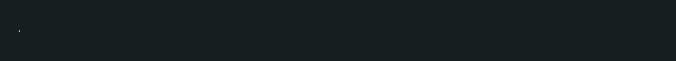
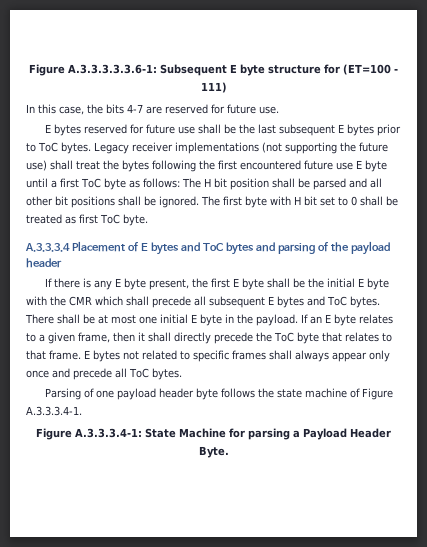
- .
+ Figure A.3.3.3.3.3.6-1: Subsequent E byte structure for (ET=100 - 111)
+ In this case, the bits 4-7 are reserved for future use.
+ E bytes reserved for future use shall be the last subsequent E bytes prior to ToC bytes. Legacy receiver implementations (not supporting the future use) shall treat the bytes following the first encountered future use E byte until a first ToC byte as follows: The H bit position shall be parsed and all other bit positions shall be ignored. The first byte with H bit set to 0 shall be treated as first ToC byte.
+ A.3.3.3.4 Placement of E bytes and ToC bytes and parsing of the payload header
+ If there is any E byte present, the first E byte shall be the initial E byte with the CMR which shall precede all subsequent E bytes and ToC bytes. There shall be at most one initial E byte in the payload. If an E byte relates to a given frame, then it shall directly precede the ToC byte that relates to that frame. E bytes not related to specific frames shall always appear only once and precede all ToC bytes.
+ Parsing of one payload header byte follows the state machine of Figure A.3.3.3.4-1.
+ Figure A.3.3.3.4-1: State Machine for parsing a Payload Header Byte.

